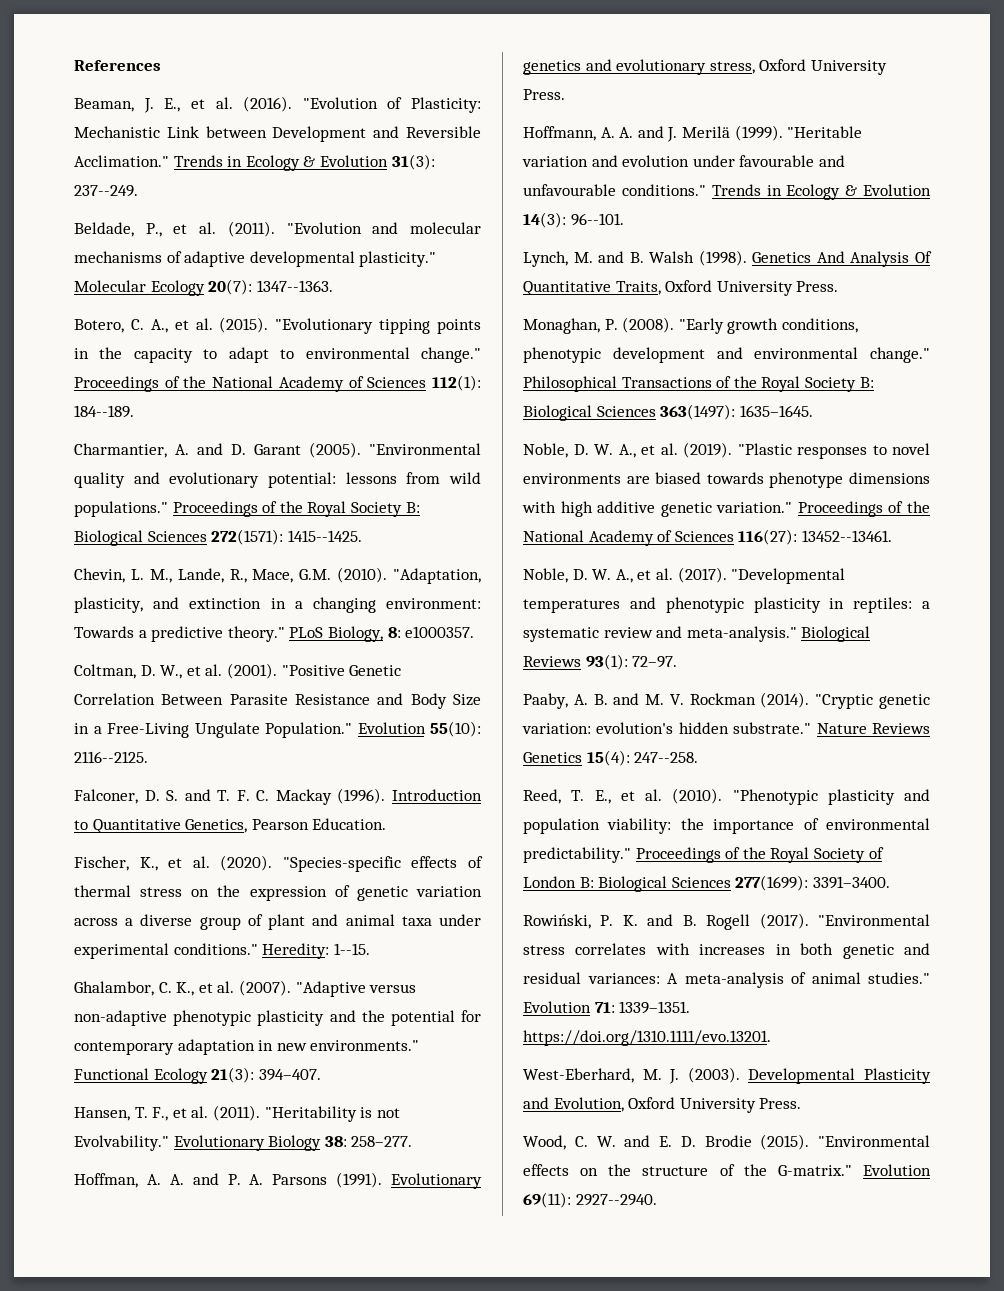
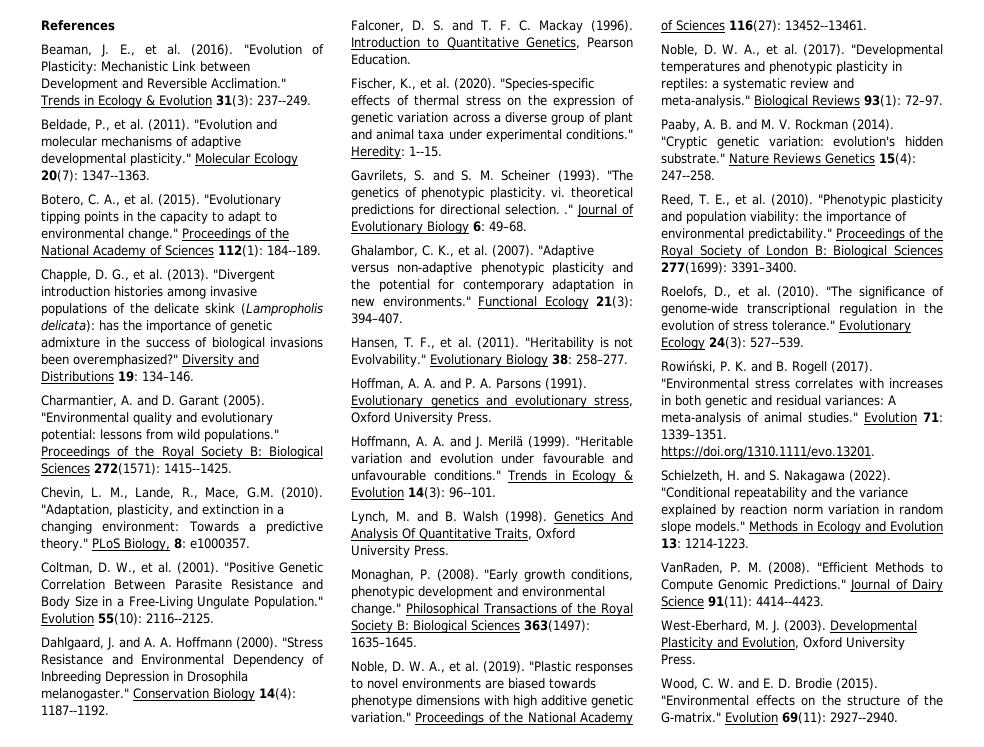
+ Chapple, D. G., et al. (2013). "Divergent introduction histories among invasive populations of the delicate skink (Lampropholis delicata): has the importance of genetic admixture in the success of biological invasions been overemphasized?" Diversity and Distributions 19: 134–146.
+ Dahlgaard, J. and A. A. Hoffmann (2000). "Stress Resistance and Environmental Dependency of Inbreeding Depression in Drosophila melanogaster." Conservation Biology 14(4): 1187--1192.
+ Gavrilets, S. and S. M. Scheiner (1993). "The genetics of phenotypic plasticity. vi. theoretical predictions for directional selection. ." Journal of Evolutionary Biology 6: 49–68.
+ Roelofs, D., et al. (2010). "The significance of genome-wide transcriptional regulation in the evolution of stress tolerance." Evolutionary Ecology 24(3): 527--539.
+ Schielzeth, H. and S. Nakagawa (2022). "Conditional repeatability and the variance explained by reaction norm variation in random slope models." Methods in Ecology and Evolution 13: 1214-1223.
+ VanRaden, P. M. (2008). "Efficient Methods to Compute Genomic Predictions." Journal of Dairy Science 91(11): 4414--4423.

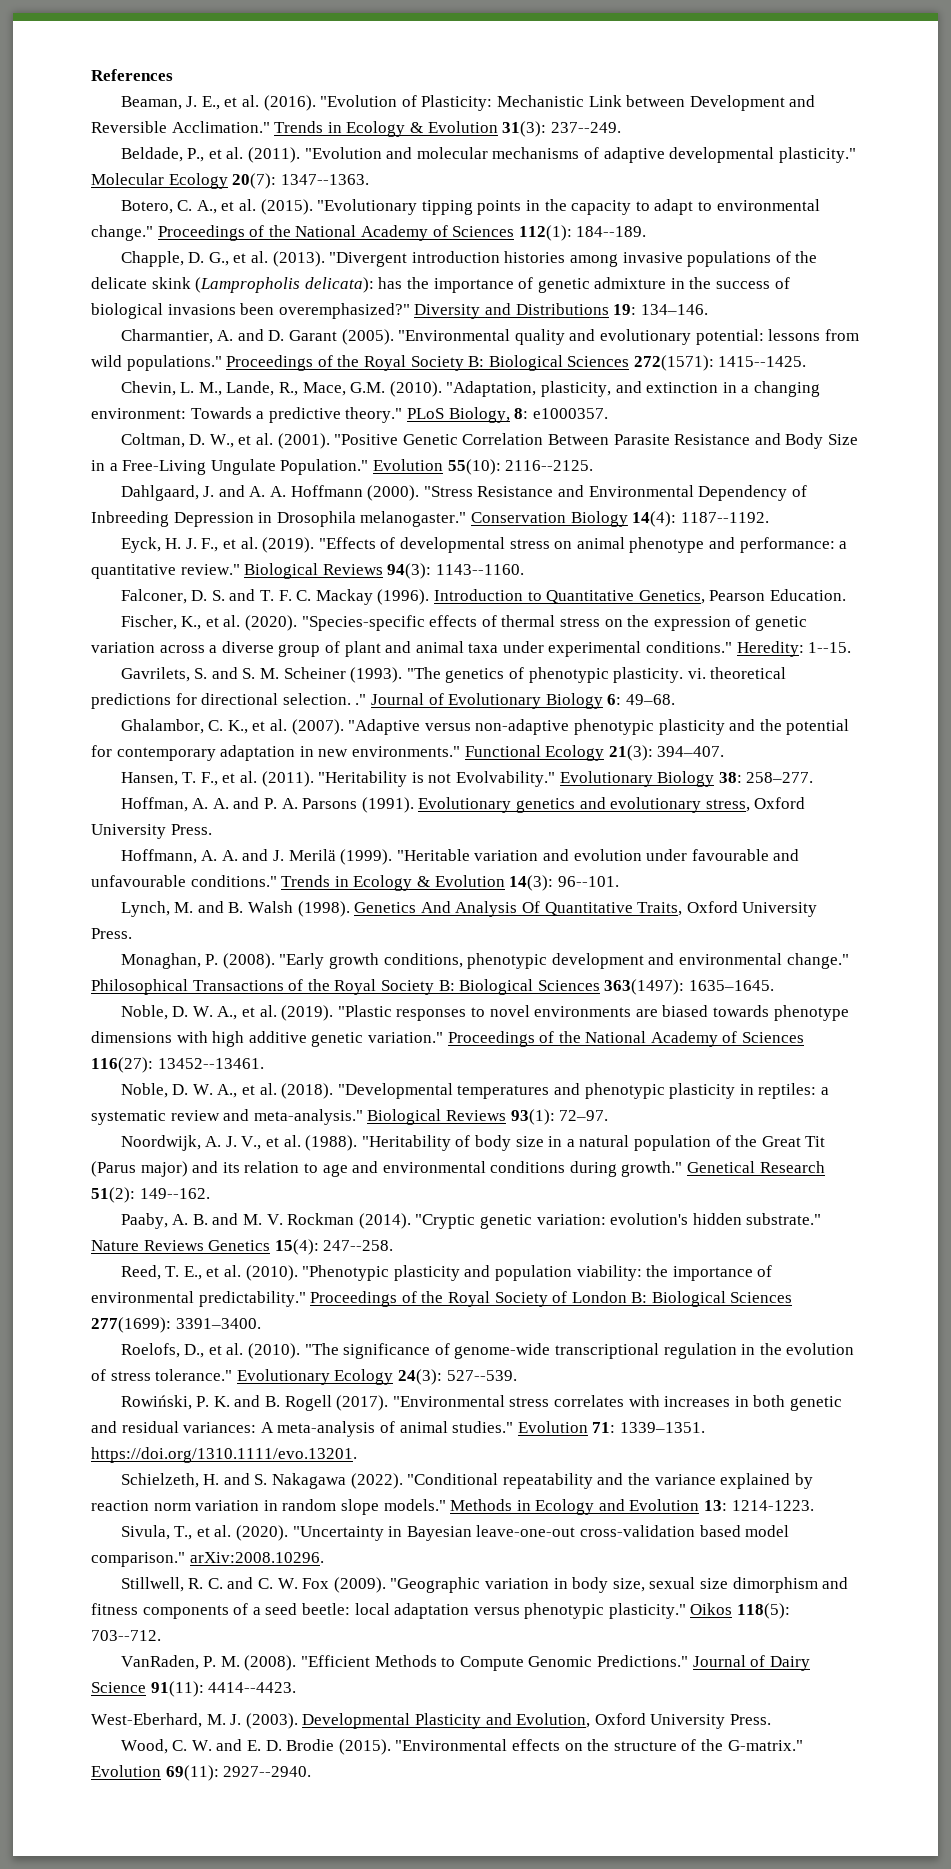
+ Eyck, H. J. F., et al. (2019). "Effects of developmental stress on animal phenotype and performance: a quantitative review." Biological Reviews 94(3): 1143--1160.
- Noble, D. W. A., et al. (2017).
+ Noble, D. W. A., et al. (2018).
+ Noordwijk, A. J. V., et al. (1988). "Heritability of body size in a natural population of the Great Tit (Parus major) and its relation to age and environmental conditions during growth." Genetical Research 51(2): 149--162.
+ Sivula, T., et al. (2020). "Uncertainty in Bayesian leave-one-out cross-validation based model comparison." arXiv:2008.10296.
+ Stillwell, R. C. and C. W. Fox (2009). "Geographic variation in body size, sexual size dimorphism and fitness components of a seed beetle: local adaptation versus phenotypic plasticity." Oikos 118(5): 703--712.

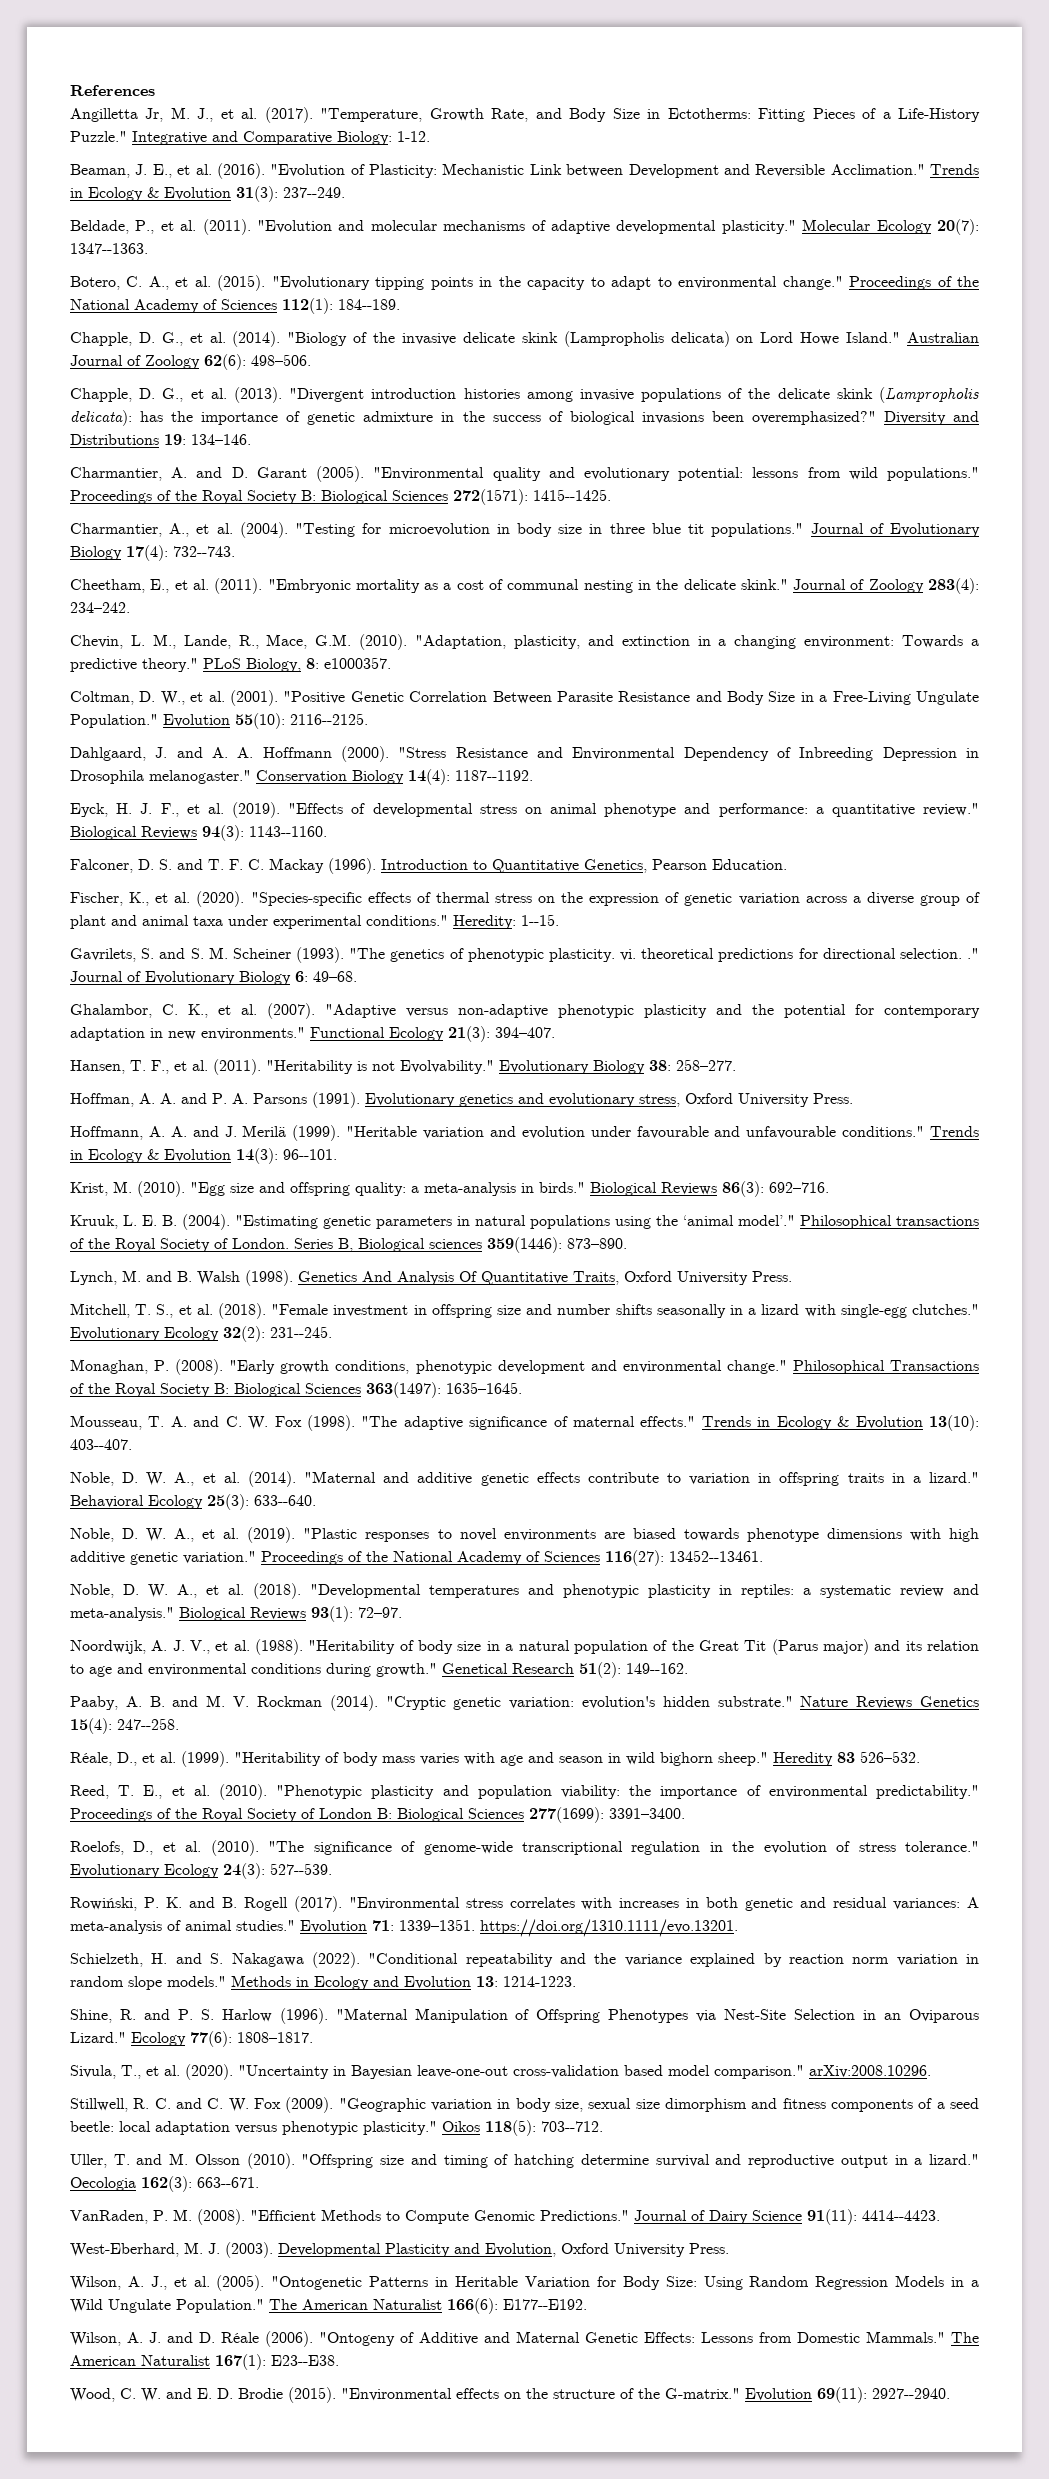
+ Angilletta Jr, M. J., et al. (2017). "Temperature, Growth Rate, and Body Size in Ectotherms: Fitting Pieces of a Life-History Puzzle." Integrative and Comparative Biology: 1-12.
+ Chapple, D. G., et al. (2014). "Biology of the invasive delicate skink (Lampropholis delicata) on Lord Howe Island." Australian Journal of Zoology 62(6): 498–506.
+ Charmantier, A., et al. (2004). "Testing for microevolution in body size in three blue tit populations." Journal of Evolutionary Biology 17(4): 732--743.
+ Cheetham, E., et al. (2011). "Embryonic mortality as a cost of communal nesting in the delicate skink." Journal of Zoology 283(4): 234–242.
+ Krist, M. (2010). "Egg size and offspring quality: a meta-analysis in birds." Biological Reviews 86(3): 692–716.
+ Kruuk, L. E. B. (2004). "Estimating genetic parameters in natural populations using the ‘animal model’." Philosophical transactions of the Royal Society of London. Series B, Biological sciences 359(1446): 873–890.
+ Mitchell, T. S., et al. (2018). "Female investment in offspring size and number shifts seasonally in a lizard with single-egg clutches." Evolutionary Ecology 32(2): 231--245.
+ Mousseau, T. A. and C. W. Fox (1998). "The adaptive significance of maternal effects." Trends in Ecology & Evolution 13(10): 403--407.
+ Noble, D. W. A., et al. (2014). "Maternal and additive genetic effects contribute to variation in offspring traits in a lizard." Behavioral Ecology 25(3): 633--640.
+ Réale, D., et al. (1999). "Heritability of body mass varies with age and season in wild bighorn sheep." Heredity 83 526–532.
+ Shine, R. and P. S. Harlow (1996). "Maternal Manipulation of Offspring Phenotypes via Nest-Site Selection in an Oviparous Lizard." Ecology 77(6): 1808–1817.
+ Uller, T. and M. Olsson (2010). "Offspring size and timing of hatching determine survival and reproductive output in a lizard." Oecologia 162(3): 663--671.
+ Wilson, A. J., et al. (2005). "Ontogenetic Patterns in Heritable Variation for Body Size: Using Random Regression Models in a Wild Ungulate Population." The American Naturalist 166(6): E177--E192.
+ Wilson, A. J. and D. Réale (2006). "Ontogeny of Additive and Maternal Genetic Effects: Lessons from Domestic Mammals." The American Naturalist 167(1): E23--E38.

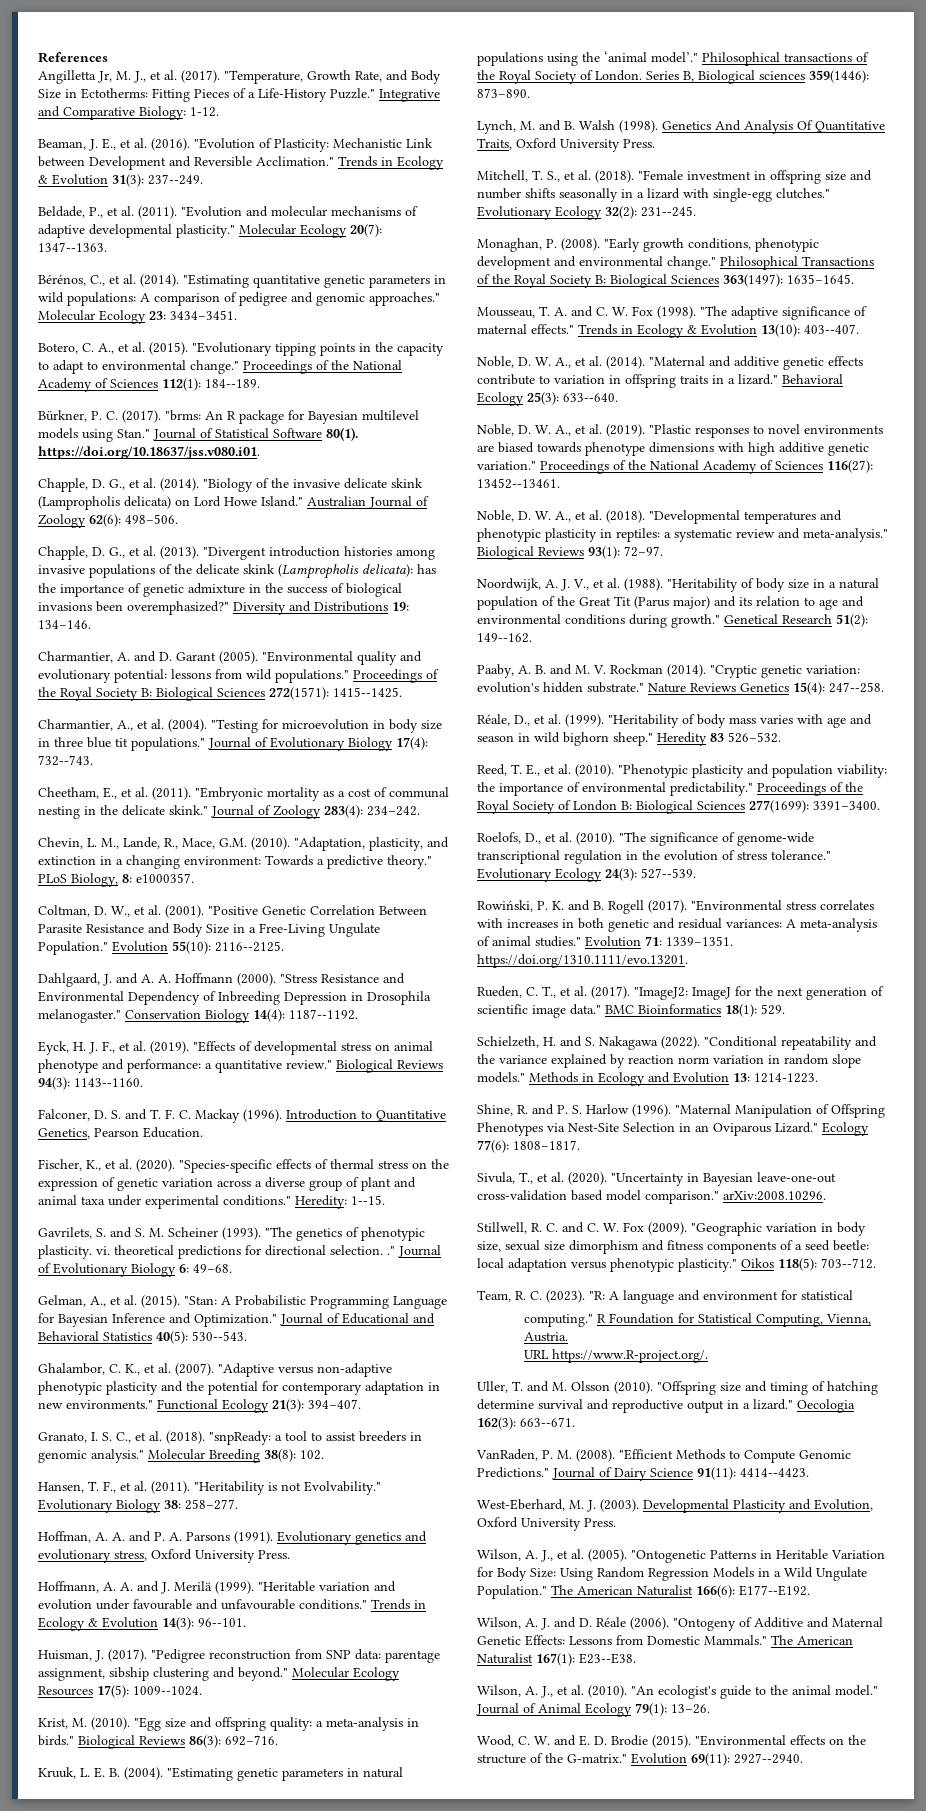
+ Bérénos, C., et al. (2014). "Estimating quantitative genetic parameters in wild populations: A comparison of pedigree and genomic approaches." Molecular Ecology 23: 3434–3451.
+ Bürkner, P. C. (2017). "brms: An R package for Bayesian multilevel models using Stan." Journal of Statistical Software 80(1). https://doi.org/10.18637/jss.v080.i01.
+ Gelman, A., et al. (2015). "Stan: A Probabilistic Programming Language for Bayesian Inference and Optimization." Journal of Educational and Behavioral Statistics 40(5): 530--543.
+ Granato, I. S. C., et al. (2018). "snpReady: a tool to assist breeders in genomic analysis." Molecular Breeding 38(8): 102.
+ Huisman, J. (2017). "Pedigree reconstruction from SNP data: parentage assignment, sibship clustering and beyond." Molecular Ecology Resources 17(5): 1009--1024.
+ Rueden, C. T., et al. (2017). "ImageJ2: ImageJ for the next generation of scientific image data." BMC Bioinformatics 18(1): 529.
+ Team, R. C. (2023). "R: A language and environment for statistical
+ computing." R Foundation for Statistical Computing, Vienna, Austria.
+ URL https://www.R-project.org/.
+ Wilson, A. J., et al. (2010). "An ecologist's guide to the animal model." Journal of Animal Ecology 79(1): 13–26.

